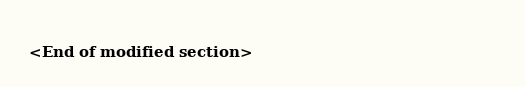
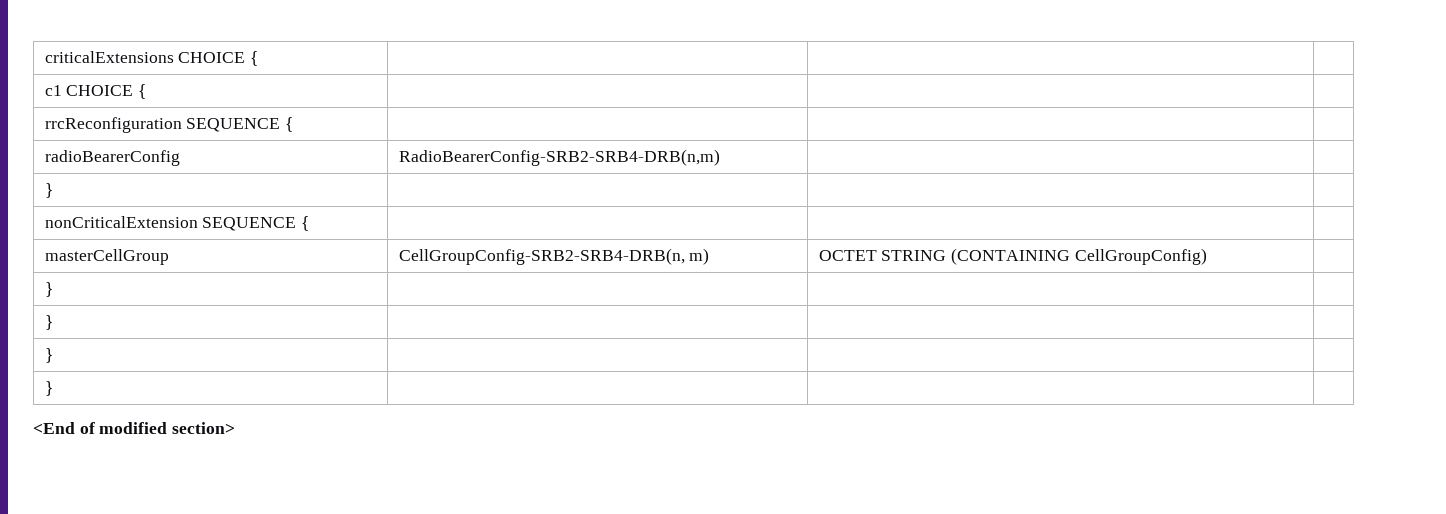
+ criticalExtensions CHOICE { | | |
+ c1 CHOICE { | | |
+ rrcReconfiguration SEQUENCE { | | |
+ radioBearerConfig | RadioBearerConfig-SRB2-SRB4-DRB(n,m) | |
+ } | | |
+ nonCriticalExtension SEQUENCE { | | |
+ masterCellGroup | CellGroupConfig-SRB2-SRB4-DRB(n, m) | OCTET STRING (CONTAINING CellGroupConfig) |
+ } | | |
+ } | | |
+ } | | |
+ } | | |

